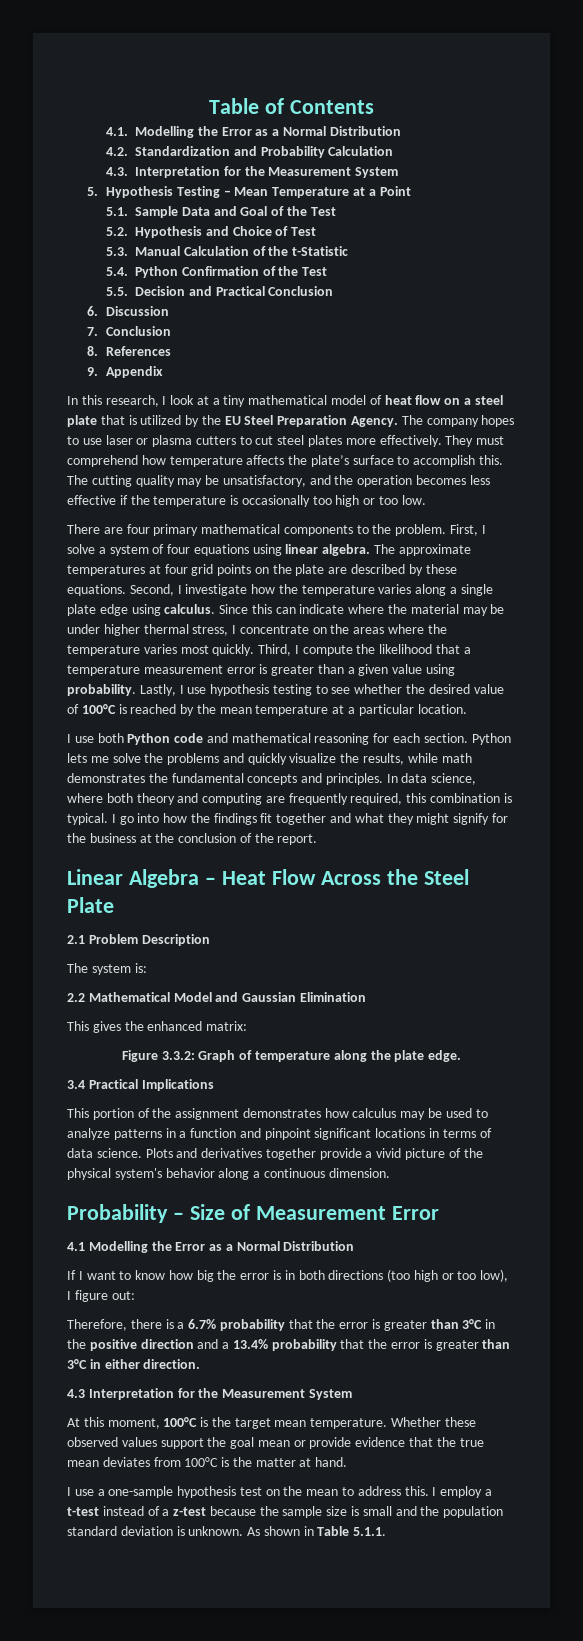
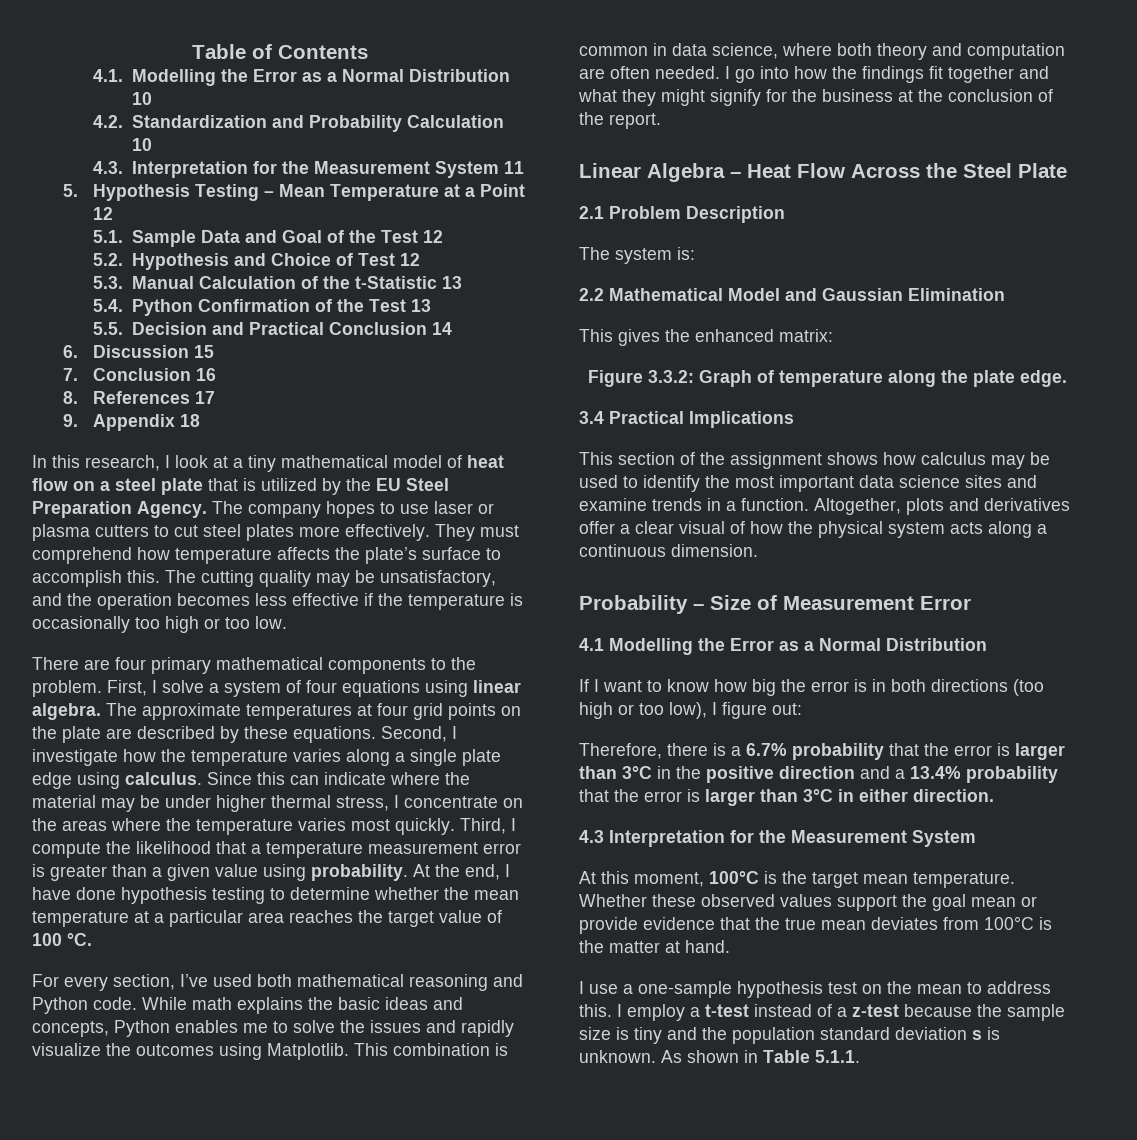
- 4.1. Modelling the Error as a Normal Distribution
+ 4.1. Modelling the Error as a Normal Distribution 10
- 4.2. Standardization and Probability Calculation
+ 4.2. Standardization and Probability Calculation 10
- 4.3. Interpretation for the Measurement System
+ 4.3. Interpretation for the Measurement System 11
- 5. Hypothesis Testing – Mean Temperature at a Point
+ 5. Hypothesis Testing – Mean Temperature at a Point 12
- 5.1. Sample Data and Goal of the Test
+ 5.1. Sample Data and Goal of the Test 12
- 5.2. Hypothesis and Choice of Test
+ 5.2. Hypothesis and Choice of Test 12
- 5.3. Manual Calculation of the t-Statistic
+ 5.3. Manual Calculation of the t-Statistic 13
- 5.4. Python Confirmation of the Test
+ 5.4. Python Confirmation of the Test 13
- 5.5. Decision and Practical Conclusion
+ 5.5. Decision and Practical Conclusion 14
- 6. Discussion
+ 6. Discussion 15
- 7. Conclusion
+ 7. Conclusion 16
- 8. References
+ 8. References 17
- 9. Appendix
+ 9. Appendix 18
- Lastly, I use hypothesis testing to see whether the desired value of 100°C is reached by the mean temperature at a particular location.
- I use both Python code and mathematical reasoning for each section. Python lets me solve the problems and quickly visualize the results, while math demonstrates the fundamental concepts and principles. In data science, where both theory and computing are frequently required, this combination is typical.
+ At the end, I have done hypothesis testing to determine whether the mean temperature at a particular area reaches the target value of 100 °C.
+ For every section, I’ve used both mathematical reasoning and Python code. While math explains the basic ideas and concepts, Python enables me to solve the issues and rapidly visualize the outcomes using Matplotlib. This combination is common in data science, where both theory and computation are often needed.
- This portion of the assignment demonstrates how calculus may be used to analyze patterns in a function and pinpoint significant locations in terms of data science. Plots and derivatives together provide a vivid picture of the physical system's behavior along a continuous dimension.
+ This section of the assignment shows how calculus may be used to identify the most important data science sites and examine trends in a function. Altogether, plots and derivatives offer a clear visual of how the physical system acts along a continuous dimension.
- Therefore, there is a 6.7% probability that the error is greater than 3°C in the positive direction and a 13.4% probability that the error is greater than 3°C in either direction.
+ Therefore, there is a 6.7% probability that the error is larger than 3°C in the positive direction and a 13.4% probability that the error is larger than 3°C in either direction.
- I employ a t-test instead of a z-test because the sample size is small and the population standard deviation is unknown.
+ I employ a t-test instead of a z-test because the sample size is tiny and the population standard deviation s is unknown.

